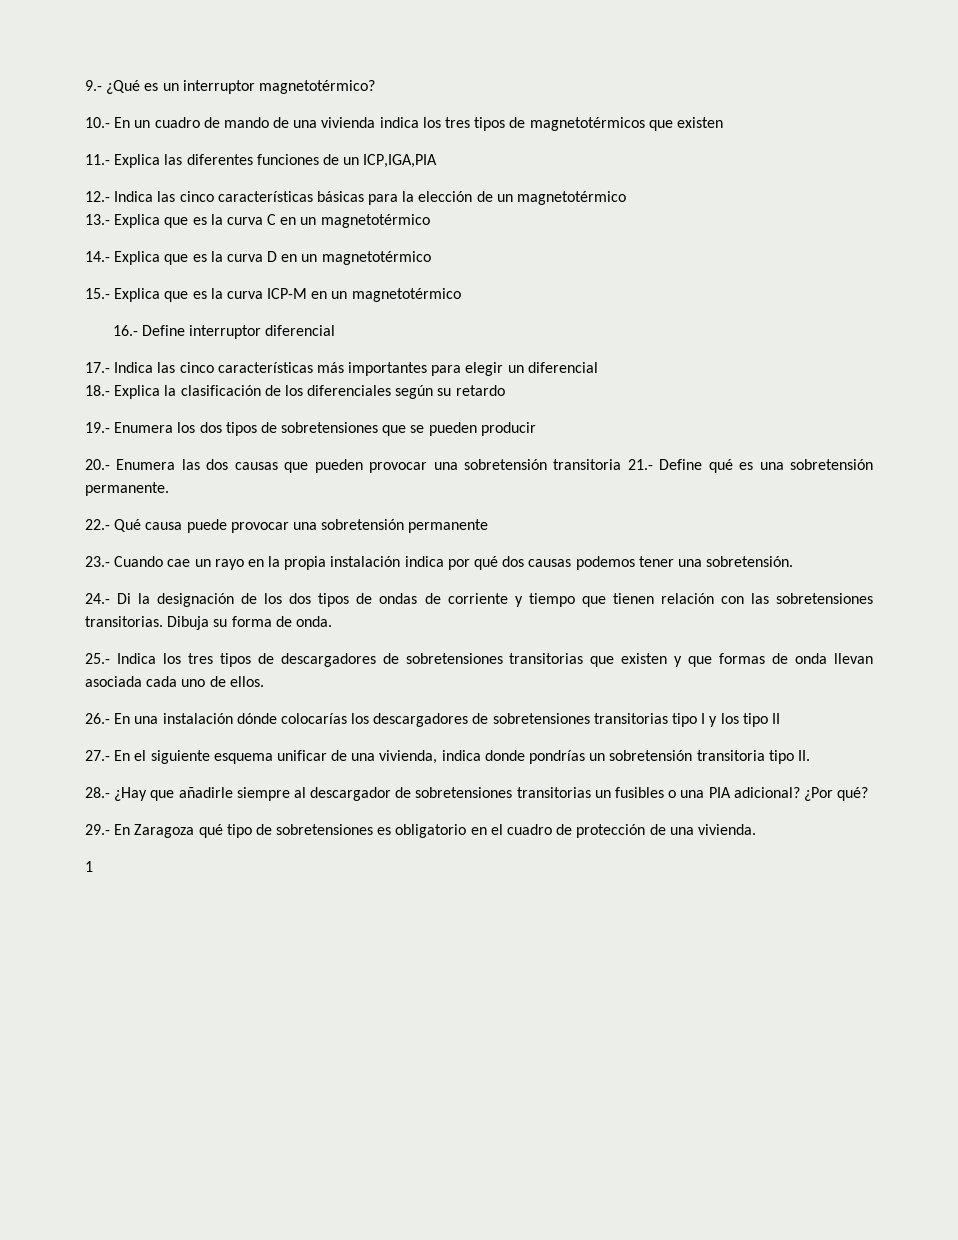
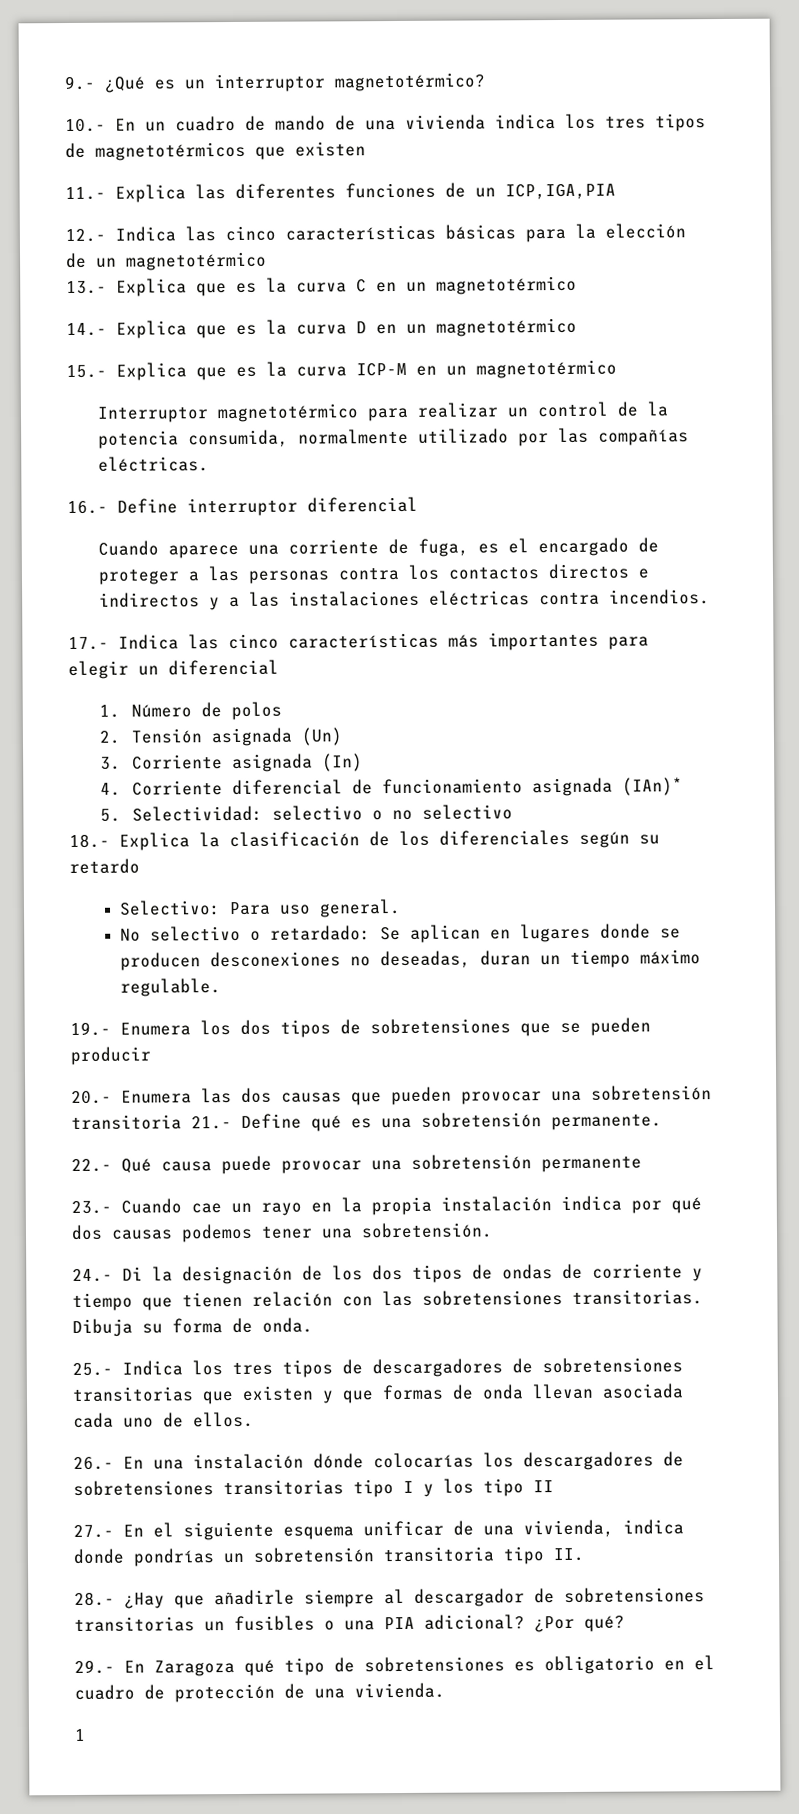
+ Interruptor magnetotérmico para realizar un control de la potencia consumida, normalmente utilizado por las compañías eléctricas.
  16.- Define interruptor diferencial
+ Cuando aparece una corriente de fuga, es el encargado de proteger a las personas contra los contactos directos e indirectos y a las instalaciones eléctricas contra incendios.
+ 1. Número de polos
+ 2. Tensión asignada (Un)
+ 3. Corriente asignada (In)
+ 4. Corriente diferencial de funcionamiento asignada (IAn)*
+ 5. Selectividad: selectivo o no selectivo
+ Selectivo: Para uso general.
+ No selectivo o retardado: Se aplican en lugares donde se producen desconexiones no deseadas, duran un tiempo máximo regulable.

